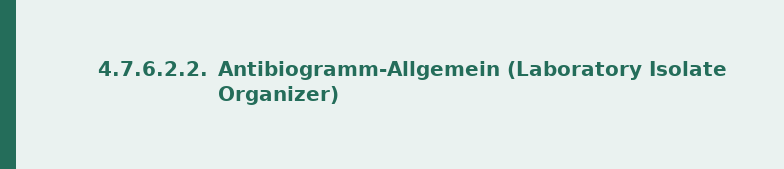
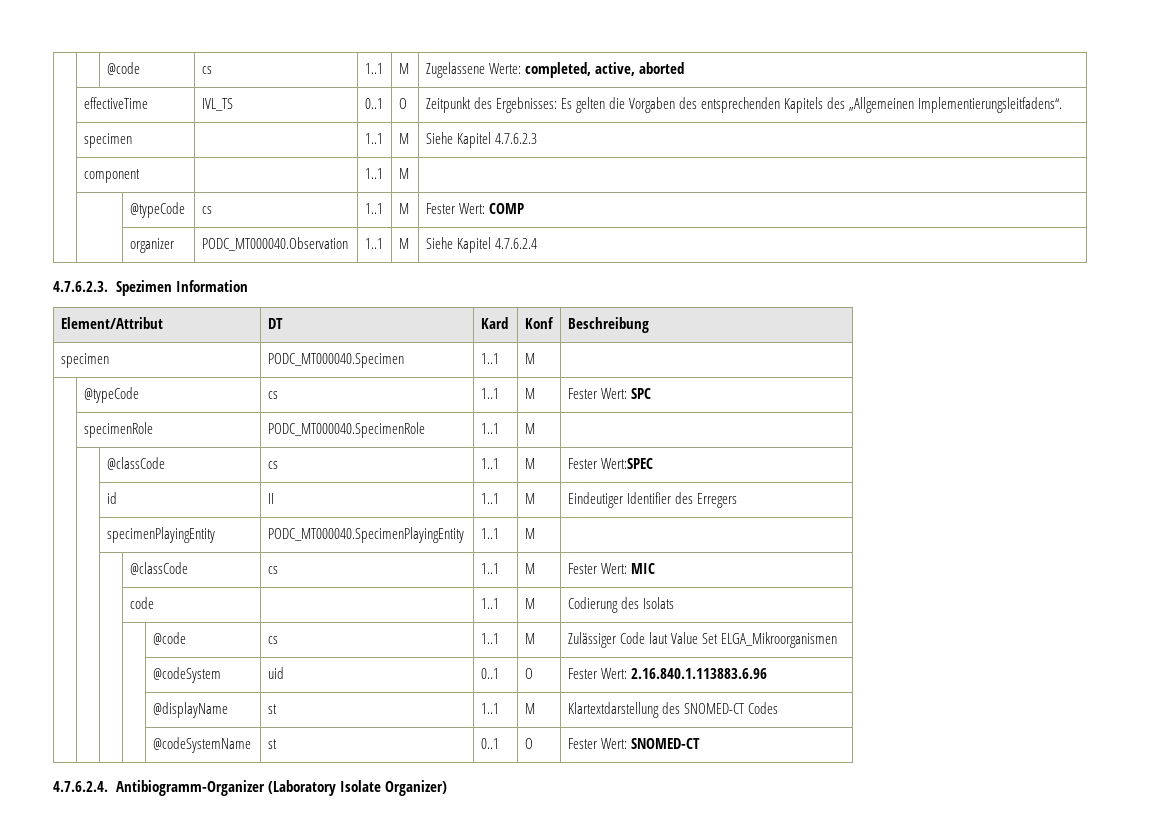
- 4.7.6.2.2. Antibiogramm-Allgemein (Laboratory Isolate Organizer)
+ | | @code | cs | 1..1 | M | Zugelassene Werte: completed, active, aborted
+ | effectiveTime | IVL_TS | 0..1 | O | Zeitpunkt des Ergebnisses: Es gelten die Vorgaben des entsprechenden Kapitels des „Allgemeinen Implementierungsleitfadens“.
+ | specimen | | 1..1 | M | Siehe Kapitel 4.7.6.2.3
+ | component | | 1..1 | M |
+ | | @typeCode | cs | 1..1 | M | Fester Wert: COMP
+ | | organizer | PODC_MT000040.Observation | 1..1 | M | Siehe Kapitel 4.7.6.2.4
+ 4.7.6.2.3. Spezimen Information
+ Element/Attribut | DT | Kard | Konf | Beschreibung
+ specimen | PODC_MT000040.Specimen | 1..1 | M |
+ | @typeCode | cs | 1..1 | M | Fester Wert: SPC
+ | specimenRole | PODC_MT000040.SpecimenRole | 1..1 | M |
+ | | @classCode | cs | 1..1 | M | Fester Wert:SPEC
+ | | id | II | 1..1 | M | Eindeutiger Identifier des Erregers
+ | | specimenPlayingEntity | PODC_MT000040.SpecimenPlayingEntity | 1..1 | M |
+ | | | @classCode | cs | 1..1 | M | Fester Wert: MIC
+ | | | code | | 1..1 | M | Codierung des Isolats
+ | | | | @code | cs | 1..1 | M | Zulässiger Code laut Value Set ELGA_Mikroorganismen
+ | | | | @codeSystem | uid | 0..1 | O | Fester Wert: 2.16.840.1.113883.6.96
+ | | | | @displayName | st | 1..1 | M | Klartextdarstellung des SNOMED-CT Codes
+ | | | | @codeSystemName | st | 0..1 | O | Fester Wert: SNOMED-CT
+ 4.7.6.2.4. Antibiogramm-Organizer (Laboratory Isolate Organizer)

